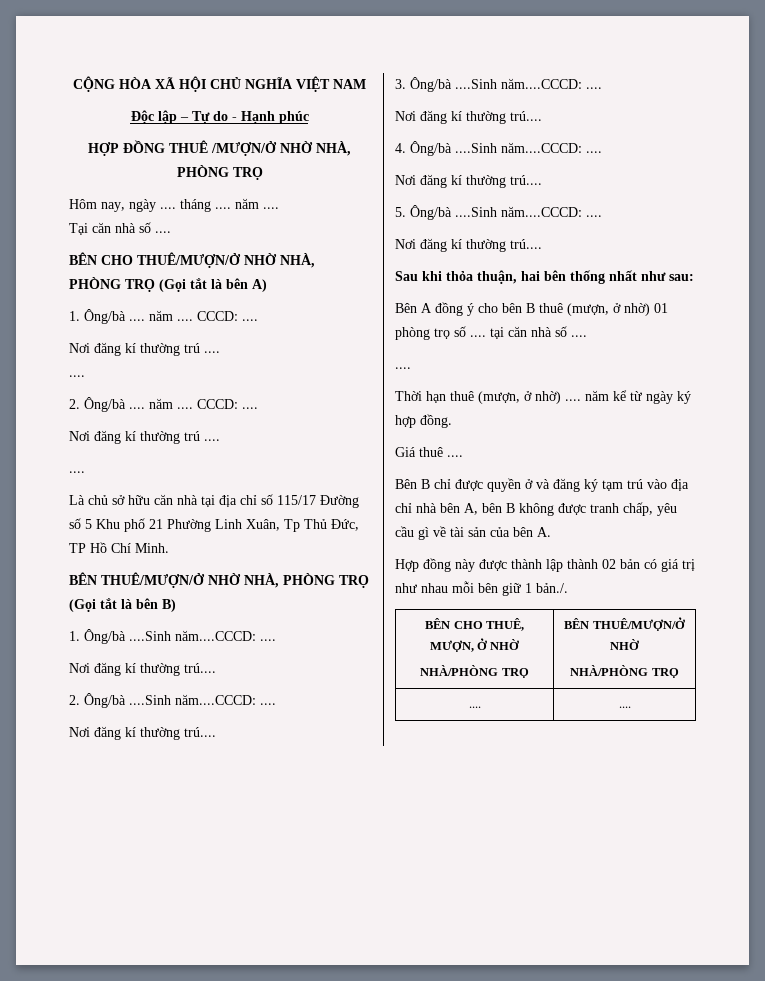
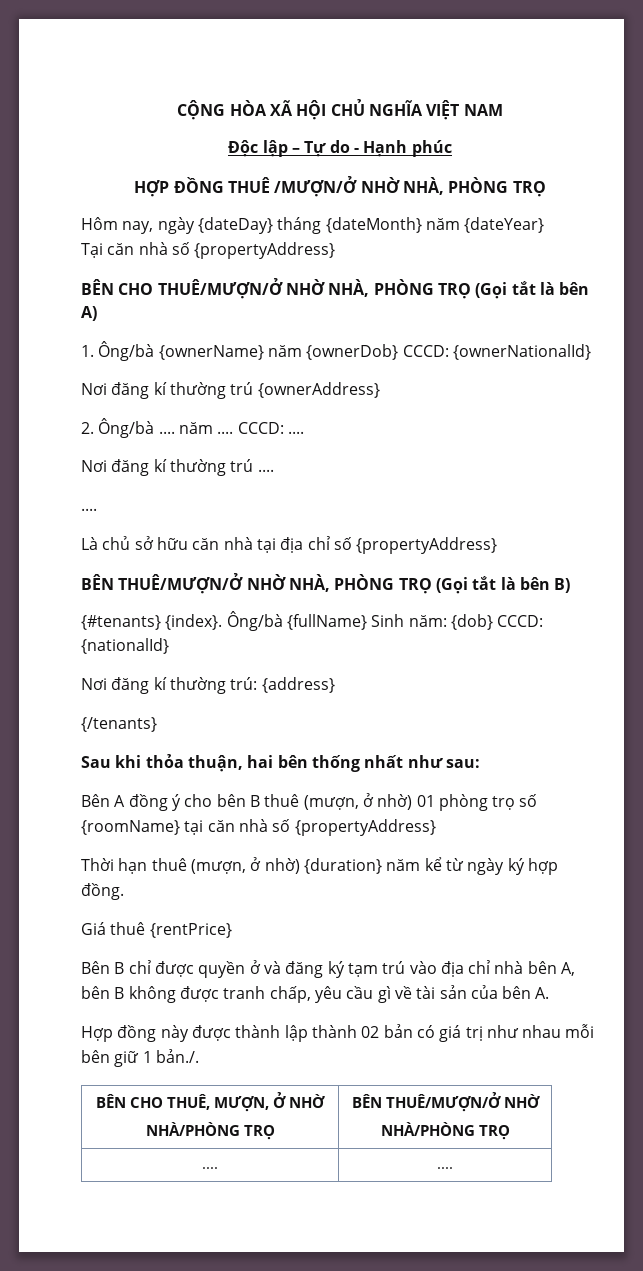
- Hôm nay, ngày .... tháng .... năm ....
+ Hôm nay, ngày {dateDay} tháng {dateMonth} năm {dateYear}
- Tại căn nhà số ....
+ Tại căn nhà số {propertyAddress}
- 1. Ông/bà .... năm .... CCCD: ....
- Nơi đăng kí thường trú ....
- ....
+ 1. Ông/bà {ownerName} năm {ownerDob} CCCD: {ownerNationalId}
+ Nơi đăng kí thường trú {ownerAddress}
- Là chủ sở hữu căn nhà tại địa chỉ số 115/17 Đường số 5 Khu phố 21 Phường Linh Xuân, Tp Thủ Đức, TP Hồ Chí Minh.
+ Là chủ sở hữu căn nhà tại địa chỉ số {propertyAddress}
- 1. Ông/bà ....Sinh năm....CCCD: ....
- Nơi đăng kí thường trú....
- 2. Ông/bà ....Sinh năm....CCCD: ....
- Nơi đăng kí thường trú....
- 3. Ông/bà ....Sinh năm....CCCD: ....
- Nơi đăng kí thường trú....
- 4. Ông/bà ....Sinh năm....CCCD: ....
- Nơi đăng kí thường trú....
- 5. Ông/bà ....Sinh năm....CCCD: ....
- Nơi đăng kí thường trú....
+ {#tenants} {index}. Ông/bà {fullName} Sinh năm: {dob} CCCD: {nationalId}
+ Nơi đăng kí thường trú: {address}
+ {/tenants}
- Bên A đồng ý cho bên B thuê (mượn, ở nhờ) 01 phòng trọ số .... tại căn nhà số ....
- ....
+ Bên A đồng ý cho bên B thuê (mượn, ở nhờ) 01 phòng trọ số {roomName} tại căn nhà số {propertyAddress}
- Thời hạn thuê (mượn, ở nhờ) .... năm kể từ ngày ký hợp đồng.
+ Thời hạn thuê (mượn, ở nhờ) {duration} năm kể từ ngày ký hợp đồng.
- Giá thuê ....
+ Giá thuê {rentPrice}

